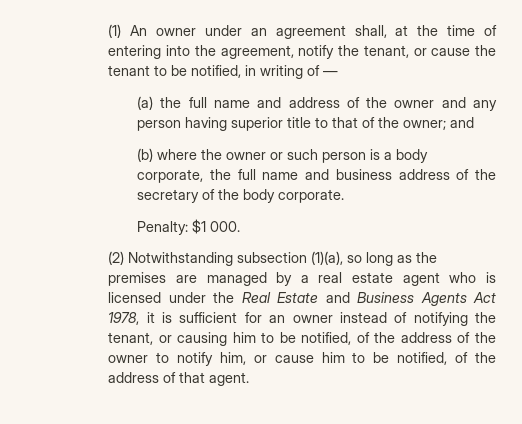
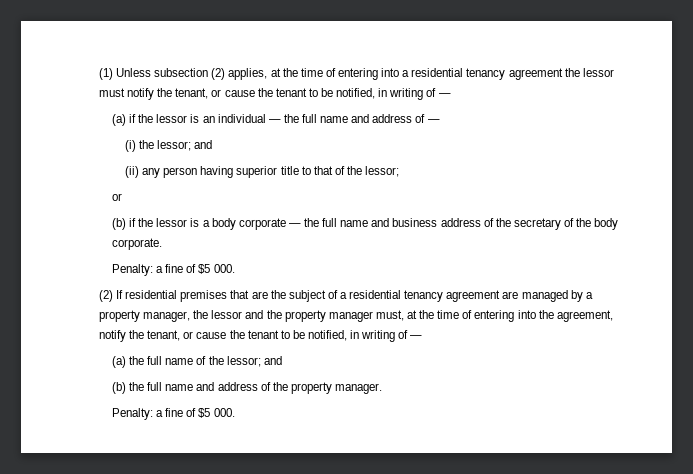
- (1) An owner under an agreement shall, at the time of entering into the agreement, notify the tenant, or cause the tenant to be notified, in writing of —
+ (1) Unless subsection (2) applies, at the time of entering into a residential tenancy agreement the lessor must notify the tenant, or cause the tenant to be notified, in writing of —
+ (a) if the lessor is an individual — the full name and address of —
+ (i) the lessor; and
+ (ii) any person having superior title to that of the lessor;
+ or
+ (b) if the lessor is a body corporate — the full name and business address of the secretary of the body corporate.
+ Penalty: a fine of $5 000.
+ (2) If residential premises that are the subject of a residential tenancy agreement are managed by a property manager, the lessor and the property manager must, at the time of entering into the agreement, notify the tenant, or cause the tenant to be notified, in writing of —
- (a) the full name and address of the owner and any person having superior title to that of the owner; and
- (b) where the owner or such person is a body corporate, the full name and business address of the secretary of the body corporate.
- Penalty: $1 000.
- (2) Notwithstanding subsection (1)(a), so long as the premises are managed by a real estate agent who is licensed under the Real Estate and Business Agents Act 1978, it is sufficient for an owner instead of notifying the tenant, or causing him to be notified, of the address of the owner to notify him, or cause him to be notified, of the address of that agent.
+ (a) the full name of the lessor; and
+ (b) the full name and address of the property manager.
+ Penalty: a fine of $5 000.

